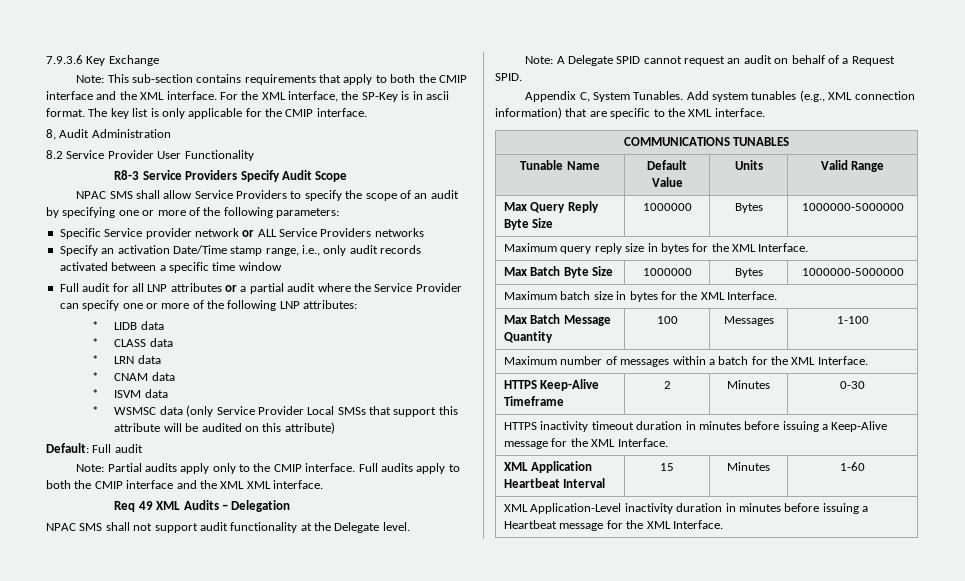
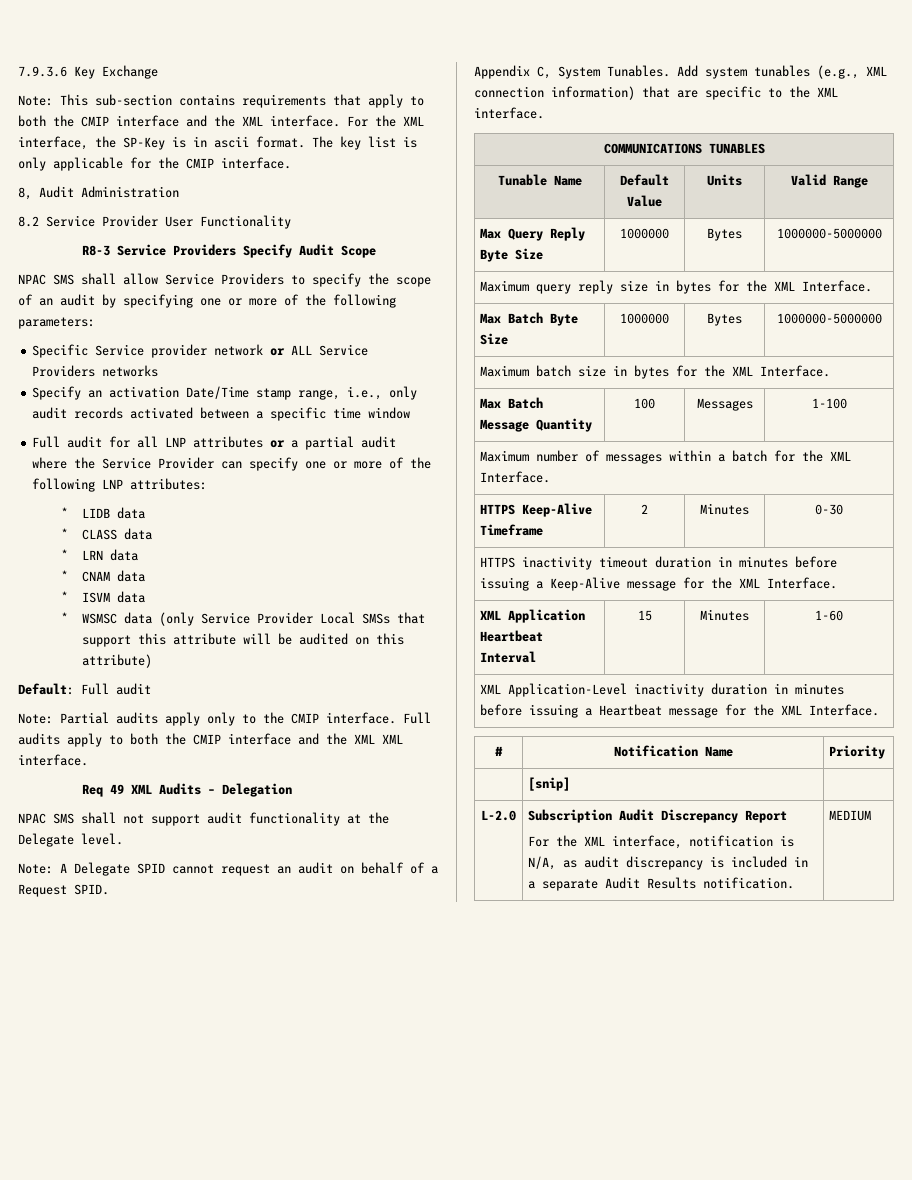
+ # | Notification Name | Priority
+ | [snip] |
+ L-2.0 | Subscription Audit Discrepancy Report
+ For the XML interface, notification is N/A, as audit discrepancy is included in a separate Audit Results notification. | MEDIUM

